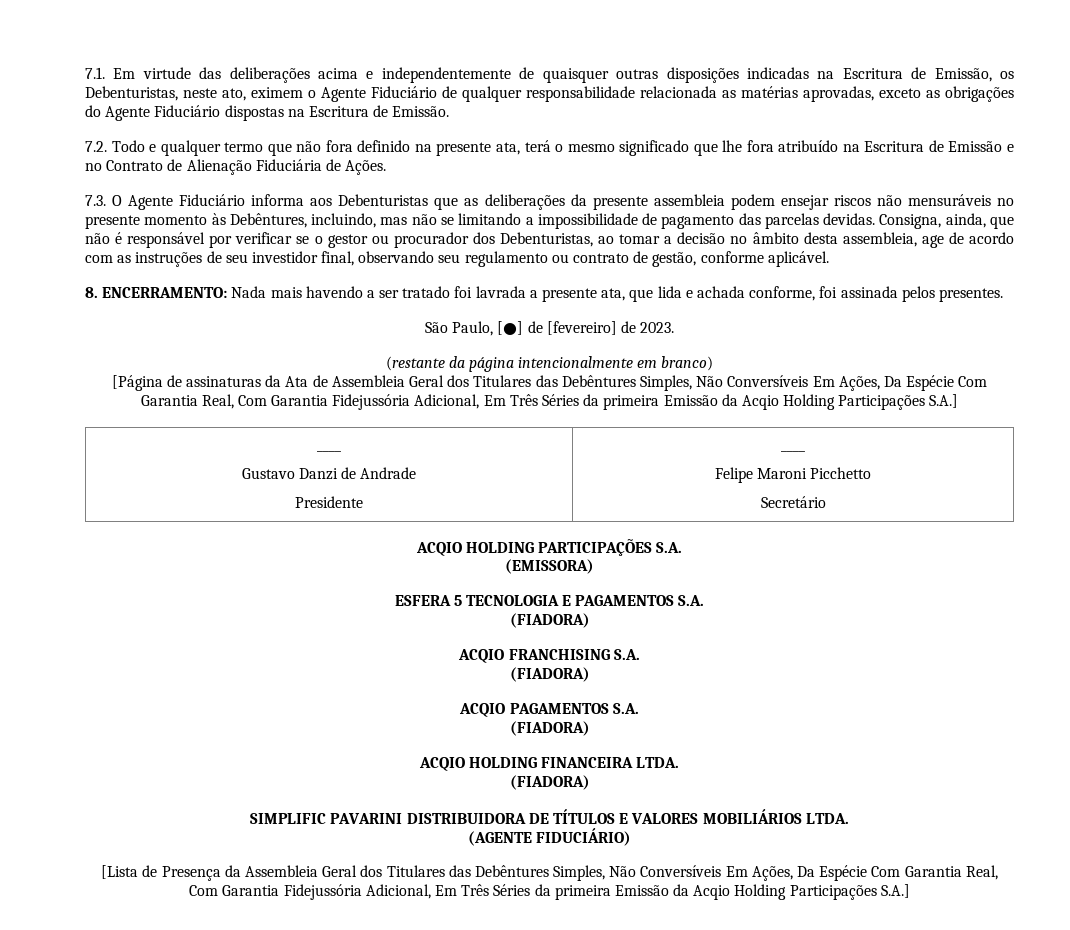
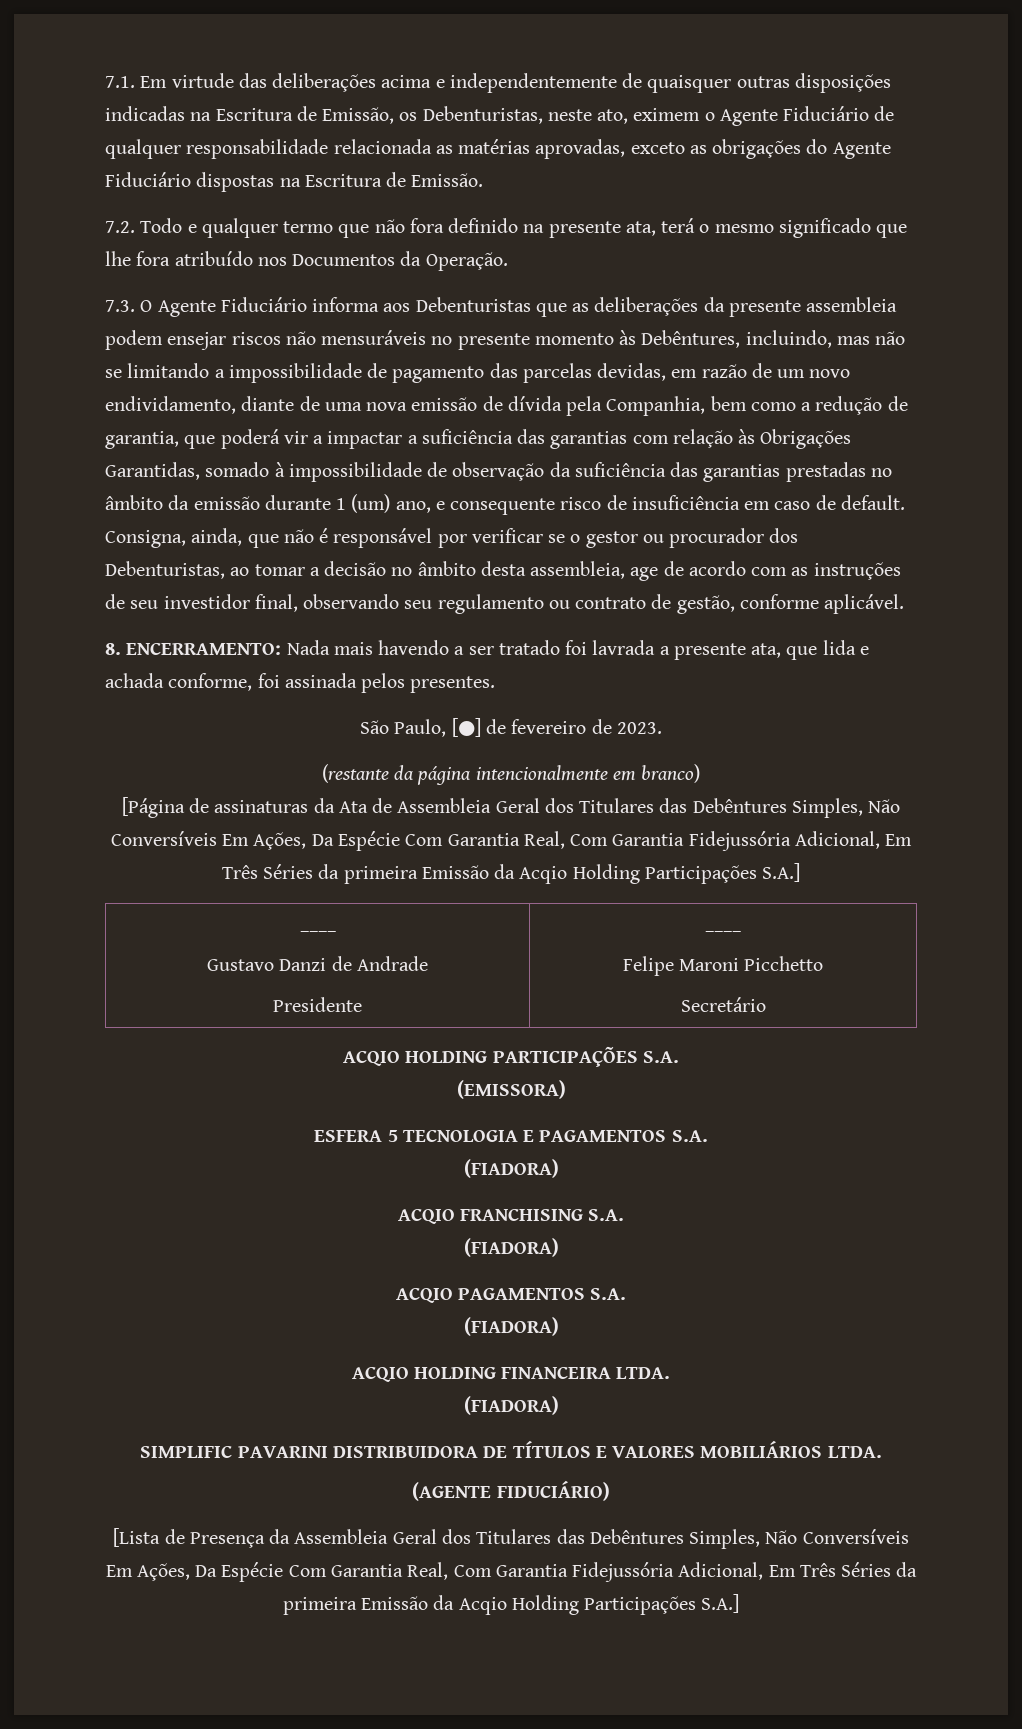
- 7.2. Todo e qualquer termo que não fora definido na presente ata, terá o mesmo significado que lhe fora atribuído na Escritura de Emissão e no Contrato de Alienação Fiduciária de Ações.
+ 7.2. Todo e qualquer termo que não fora definido na presente ata, terá o mesmo significado que lhe fora atribuído nos Documentos da Operação.
- 7.3. O Agente Fiduciário informa aos Debenturistas que as deliberações da presente assembleia podem ensejar riscos não mensuráveis no presente momento às Debêntures, incluindo, mas não se limitando a impossibilidade de pagamento das parcelas devidas.
+ 7.3. O Agente Fiduciário informa aos Debenturistas que as deliberações da presente assembleia podem ensejar riscos não mensuráveis no presente momento às Debêntures, incluindo, mas não se limitando a impossibilidade de pagamento das parcelas devidas, em razão de um novo endividamento, diante de uma nova emissão de dívida pela Companhia, bem como a redução de garantia, que poderá vir a impactar a suficiência das garantias com relação às Obrigações Garantidas, somado à impossibilidade de observação da suficiência das garantias prestadas no âmbito da emissão durante 1 (um) ano, e consequente risco de insuficiência em caso de default.
- São Paulo, [●] de [fevereiro] de 2023.
+ São Paulo, [●] de fevereiro de 2023.

